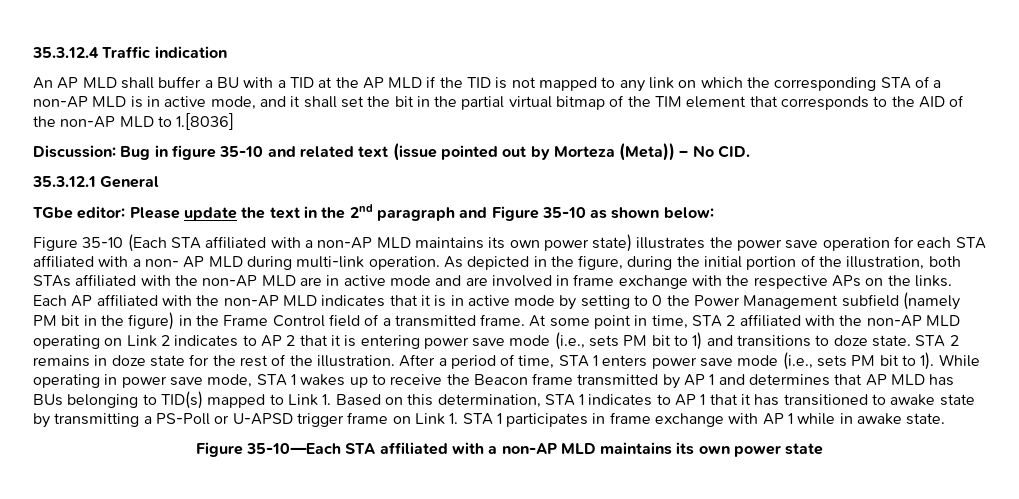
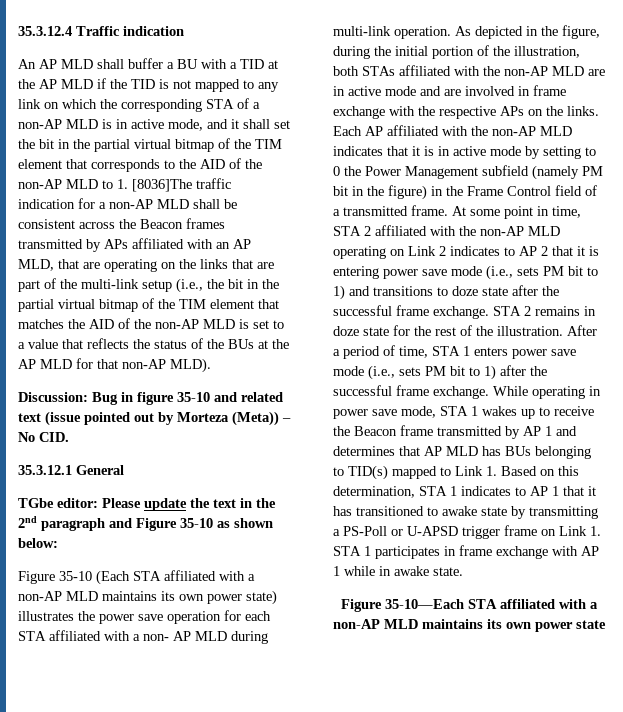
- An AP MLD shall buffer a BU with a TID at the AP MLD if the TID is not mapped to any link on which the corresponding STA of a non-AP MLD is in active mode, and it shall set the bit in the partial virtual bitmap of the TIM element that corresponds to the AID of the non-AP MLD to 1.[8036]
+ An AP MLD shall buffer a BU with a TID at the AP MLD if the TID is not mapped to any link on which the corresponding STA of a non-AP MLD is in active mode, and it shall set the bit in the partial virtual bitmap of the TIM element that corresponds to the AID of the non-AP MLD to 1. [8036]The traffic indication for a non-AP MLD shall be consistent across the Beacon frames transmitted by APs affiliated with an AP MLD, that are operating on the links that are part of the multi-link setup (i.e., the bit in the partial virtual bitmap of the TIM element that matches the AID of the non-AP MLD is set to a value that reflects the status of the BUs at the AP MLD for that non-AP MLD).
- At some point in time, STA 2 affiliated with the non-AP MLD operating on Link 2 indicates to AP 2 that it is entering power save mode (i.e., sets PM bit to 1) and transitions to doze state.
+ At some point in time, STA 2 affiliated with the non-AP MLD operating on Link 2 indicates to AP 2 that it is entering power save mode (i.e., sets PM bit to 1) and transitions to doze state after the successful frame exchange.
- After a period of time, STA 1 enters power save mode (i.e., sets PM bit to 1).
+ After a period of time, STA 1 enters power save mode (i.e., sets PM bit to 1) after the successful frame exchange.

